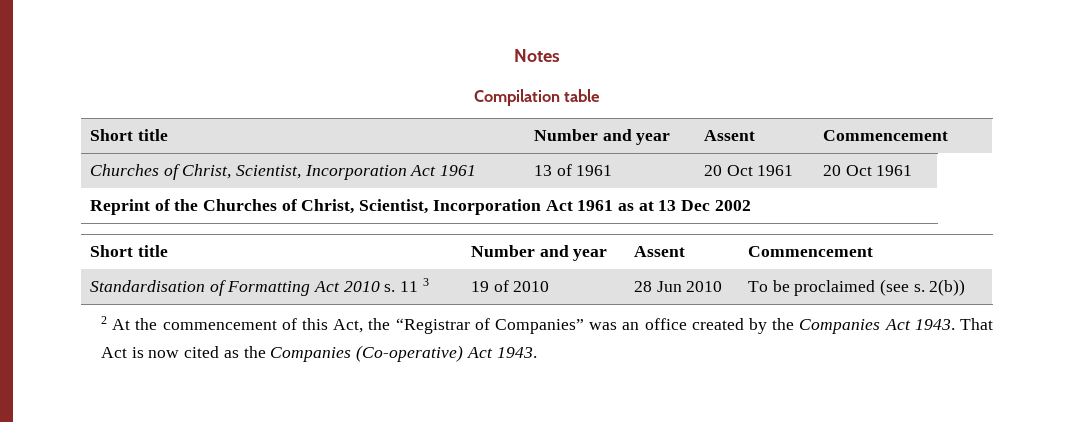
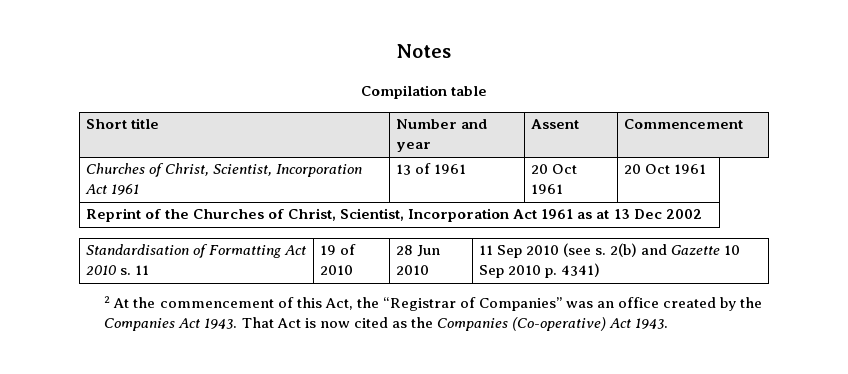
  Reprint of the Churches of Christ, Scientist, Incorporation Act 1961 as at 13 Dec 2002
- Short title | Number and year | Assent | Commencement
- Standardisation of Formatting Act 2010 s. 11 3 | 19 of 2010 | 28 Jun 2010 | To be proclaimed (see s. 2(b))
+ Standardisation of Formatting Act 2010 s. 11 | 19 of 2010 | 28 Jun 2010 | 11 Sep 2010 (see s. 2(b) and Gazette 10 Sep 2010 p. 4341)

